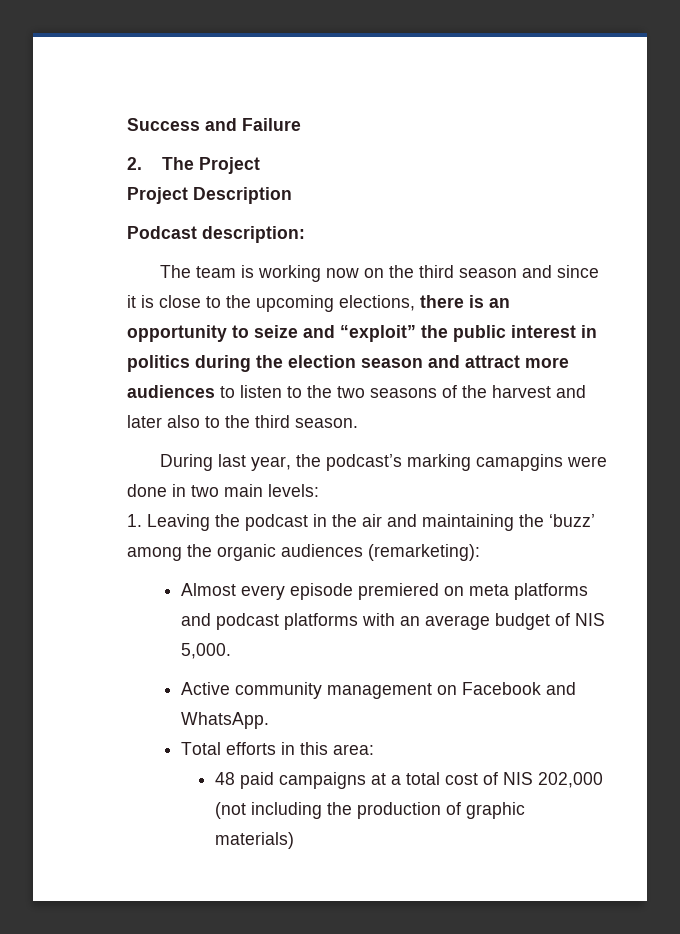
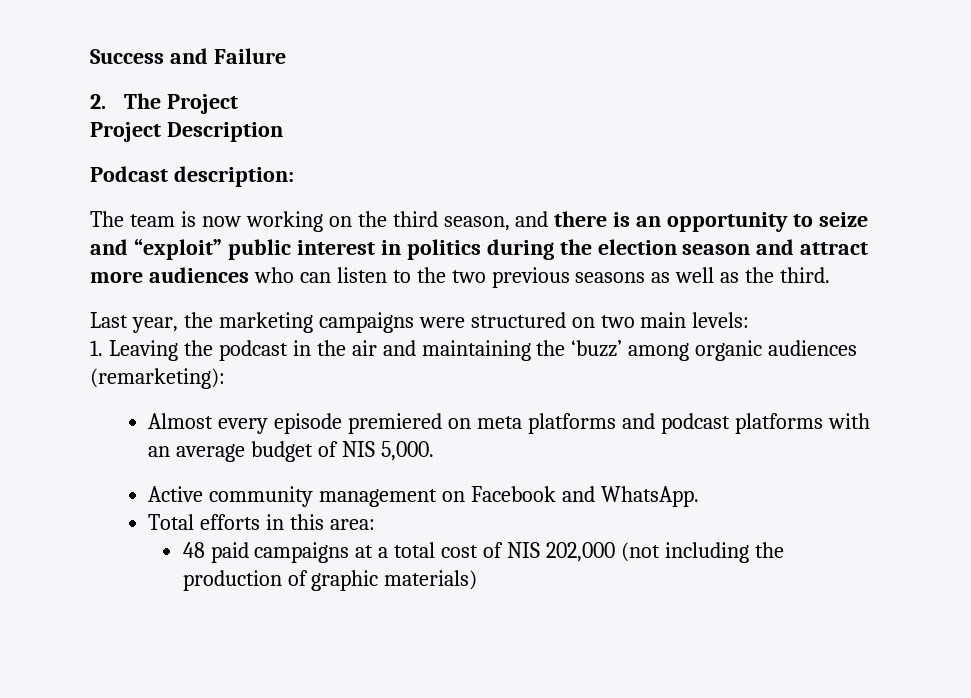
- The team is working now on the third season and since it is close to the upcoming elections, there is an opportunity to seize and “exploit” the public interest in politics during the election season and attract more audiences to listen to the two seasons of the harvest and later also to the third season.
- During last year, the podcast’s marking camapgins were done in two main levels:
+ The team is now working on the third season, and there is an opportunity to seize and “exploit” public interest in politics during the election season and attract more audiences who can listen to the two previous seasons as well as the third.
+ Last year, the marketing campaigns were structured on two main levels:
- 1. Leaving the podcast in the air and maintaining the ‘buzz’ among the organic audiences (remarketing):
+ 1. Leaving the podcast in the air and maintaining the ‘buzz’ among organic audiences (remarketing):

